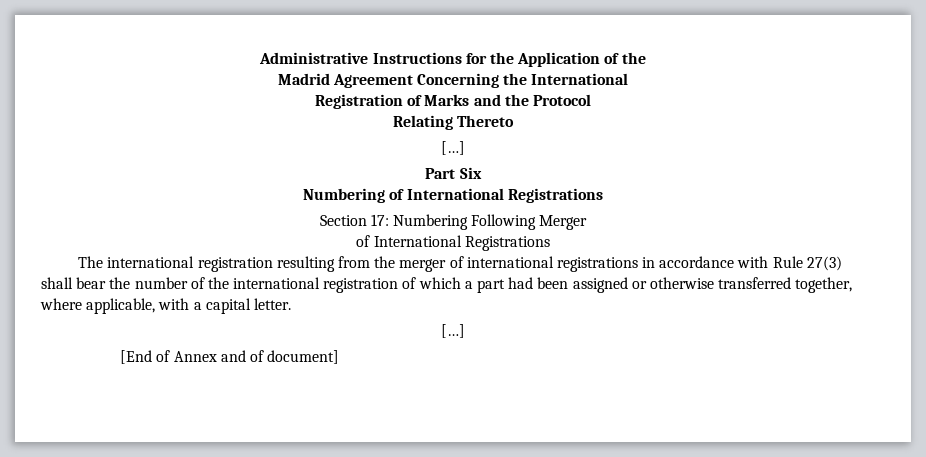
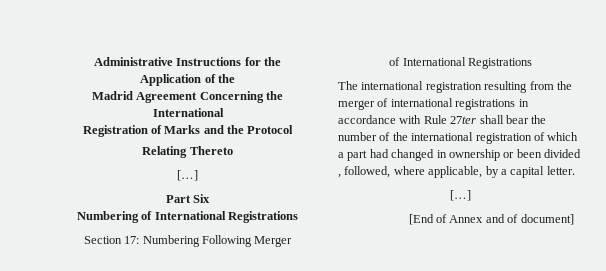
- The international registration resulting from the merger of international registrations in accordance with Rule 27(3) shall bear the number of the international registration of which a part had been assigned or otherwise transferred together, where applicable, with a capital letter.
+ The international registration resulting from the merger of international registrations in accordance with Rule 27ter shall bear the number of the international registration of which a part had changed in ownership or been divided , followed, where applicable, by a capital letter.

